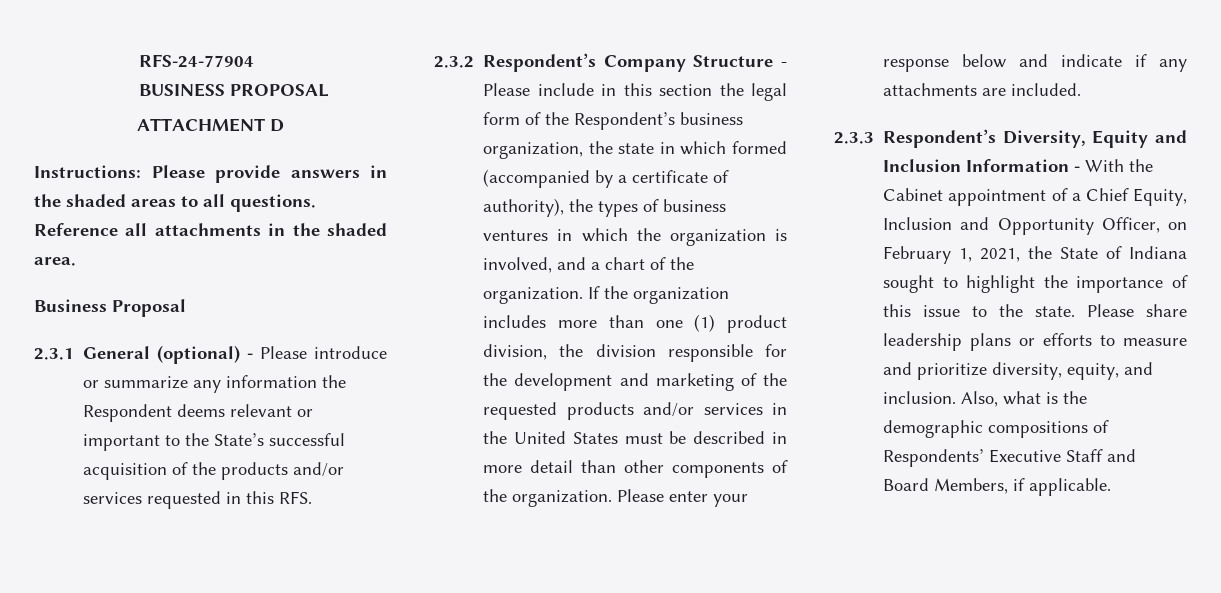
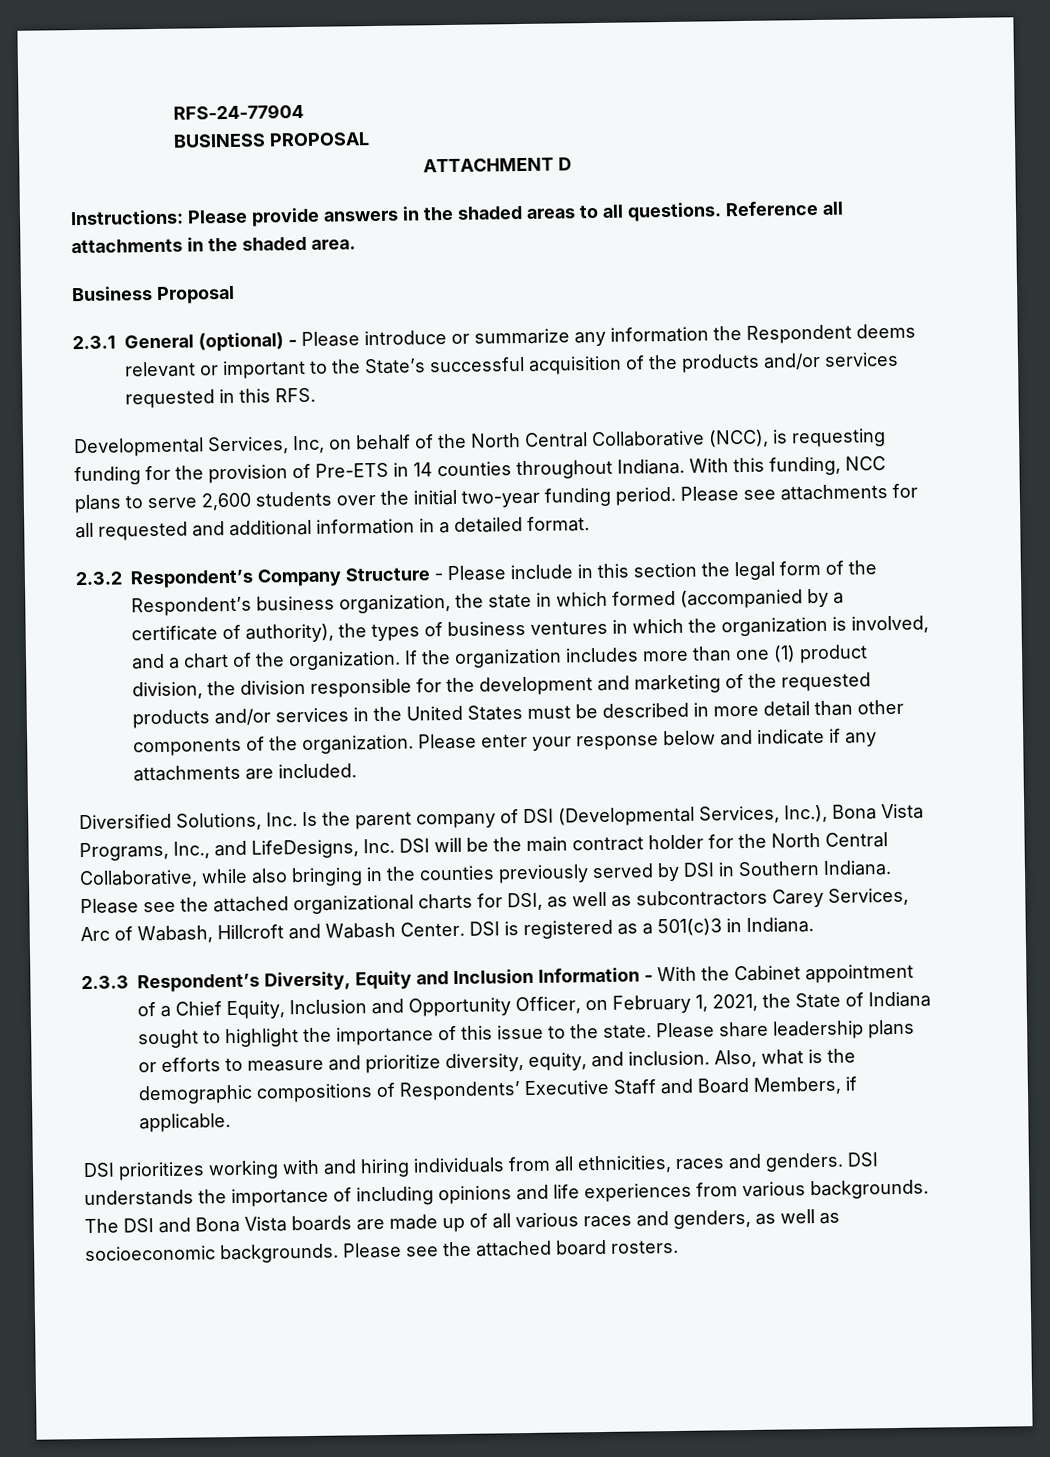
+ Developmental Services, Inc, on behalf of the North Central Collaborative (NCC), is requesting funding for the provision of Pre-ETS in 14 counties throughout Indiana. With this funding, NCC plans to serve 2,600 students over the initial two-year funding period. Please see attachments for all requested and additional information in a detailed format.
+ Diversified Solutions, Inc. Is the parent company of DSI (Developmental Services, Inc.), Bona Vista Programs, Inc., and LifeDesigns, Inc. DSI will be the main contract holder for the North Central Collaborative, while also bringing in the counties previously served by DSI in Southern Indiana. Please see the attached organizational charts for DSI, as well as subcontractors Carey Services, Arc of Wabash, Hillcroft and Wabash Center. DSI is registered as a 501(c)3 in Indiana.
+ DSI prioritizes working with and hiring individuals from all ethnicities, races and genders. DSI understands the importance of including opinions and life experiences from various backgrounds. The DSI and Bona Vista boards are made up of all various races and genders, as well as socioeconomic backgrounds. Please see the attached board rosters.

